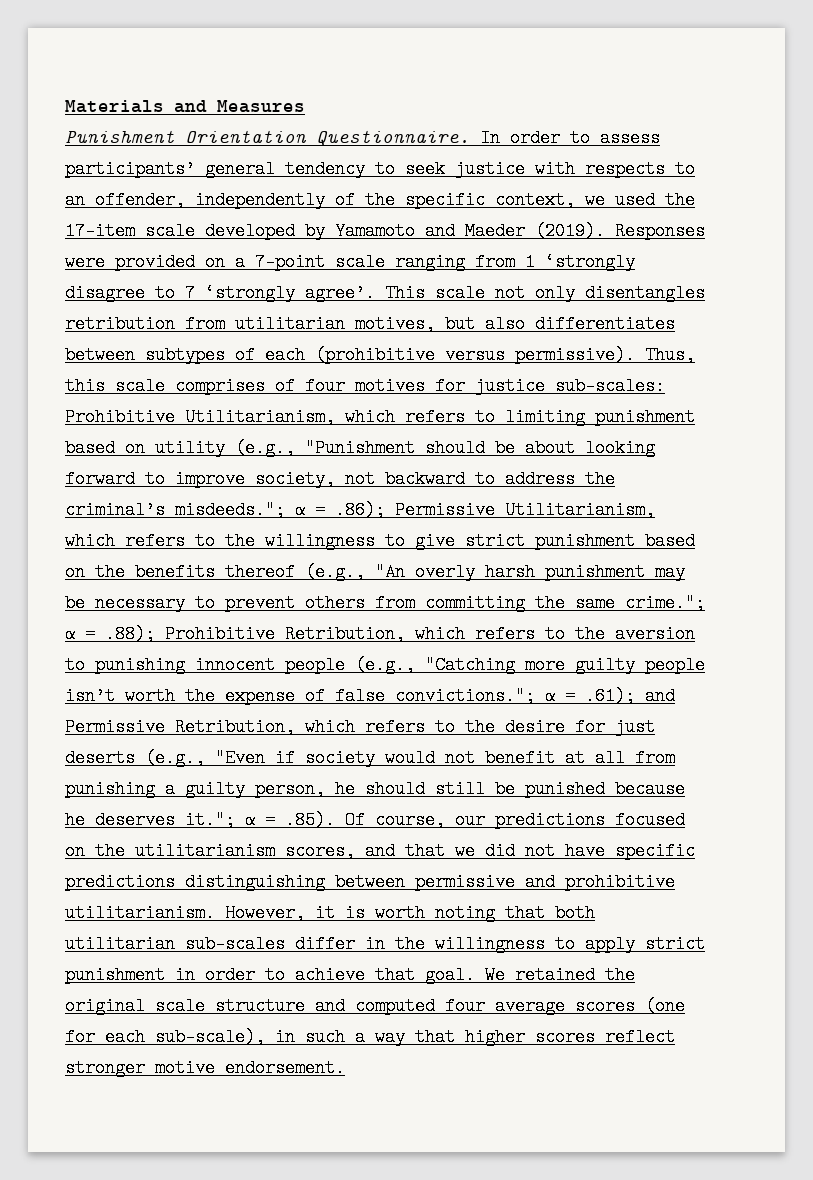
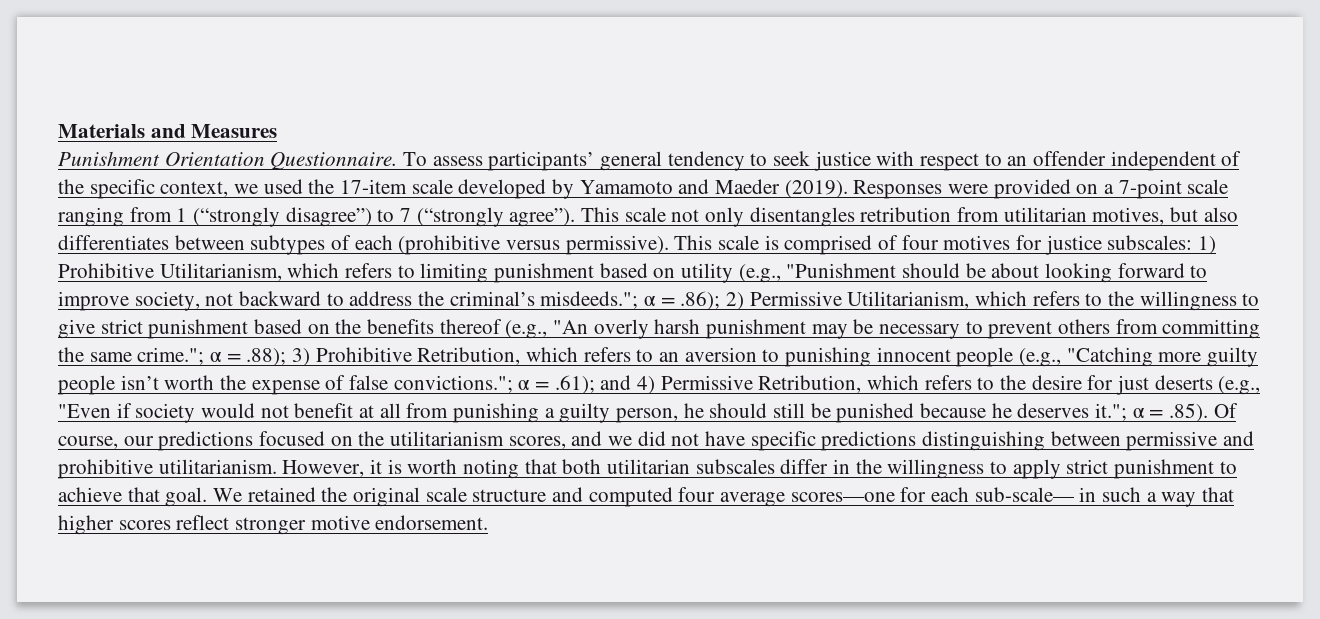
- In order to assess participants’ general tendency to seek justice with respects to an offender, independently of the specific context, we used the 17-item scale developed by Yamamoto and Maeder (2019).
+ To assess participants’ general tendency to seek justice with respect to an offender independent of the specific context, we used the 17-item scale developed by Yamamoto and Maeder (2019).
- Responses were provided on a 7-point scale ranging from 1 ‘strongly disagree to 7 ‘strongly agree’.
+ Responses were provided on a 7-point scale ranging from 1 (“strongly disagree”) to 7 (“strongly agree”).
- Thus, this scale comprises of four motives for justice sub-scales: Prohibitive Utilitarianism, which refers to limiting punishment based on utility (e.g., "Punishment should be about looking forward to improve society, not backward to address the criminal’s misdeeds.";
+ This scale is comprised of four motives for justice subscales: 1) Prohibitive Utilitarianism, which refers to limiting punishment based on utility (e.g., "Punishment should be about looking forward to improve society, not backward to address the criminal’s misdeeds.";
- Permissive Utilitarianism, which refers to the willingness to give strict punishment based on the benefits thereof (e.g., "An overly harsh punishment may be necessary to prevent others from committing the same crime.";
+ 2) Permissive Utilitarianism, which refers to the willingness to give strict punishment based on the benefits thereof (e.g., "An overly harsh punishment may be necessary to prevent others from committing the same crime.";
- Prohibitive Retribution, which refers to the aversion to punishing innocent people (e.g., "Catching more guilty people isn’t worth the expense of false convictions.";
+ 3) Prohibitive Retribution, which refers to an aversion to punishing innocent people (e.g., "Catching more guilty people isn’t worth the expense of false convictions.";
- and Permissive Retribution, which refers to the desire for just deserts (e.g., "Even if society would not benefit at all from punishing a guilty person, he should still be punished because he deserves it.";
+ and 4) Permissive Retribution, which refers to the desire for just deserts (e.g., "Even if society would not benefit at all from punishing a guilty person, he should still be punished because he deserves it.";
- α = .85). Of course, our predictions focused on the utilitarianism scores, and that we did not have specific predictions distinguishing between permissive and prohibitive utilitarianism.
+ α = .85). Of course, our predictions focused on the utilitarianism scores, and we did not have specific predictions distinguishing between permissive and prohibitive utilitarianism.
- However, it is worth noting that both utilitarian sub-scales differ in the willingness to apply strict punishment in order to achieve that goal.
+ However, it is worth noting that both utilitarian subscales differ in the willingness to apply strict punishment to achieve that goal.
- We retained the original scale structure and computed four average scores (one for each sub-scale), in such a way that higher scores reflect stronger motive endorsement.
+ We retained the original scale structure and computed four average scores—one for each sub-scale— in such a way that higher scores reflect stronger motive endorsement.

